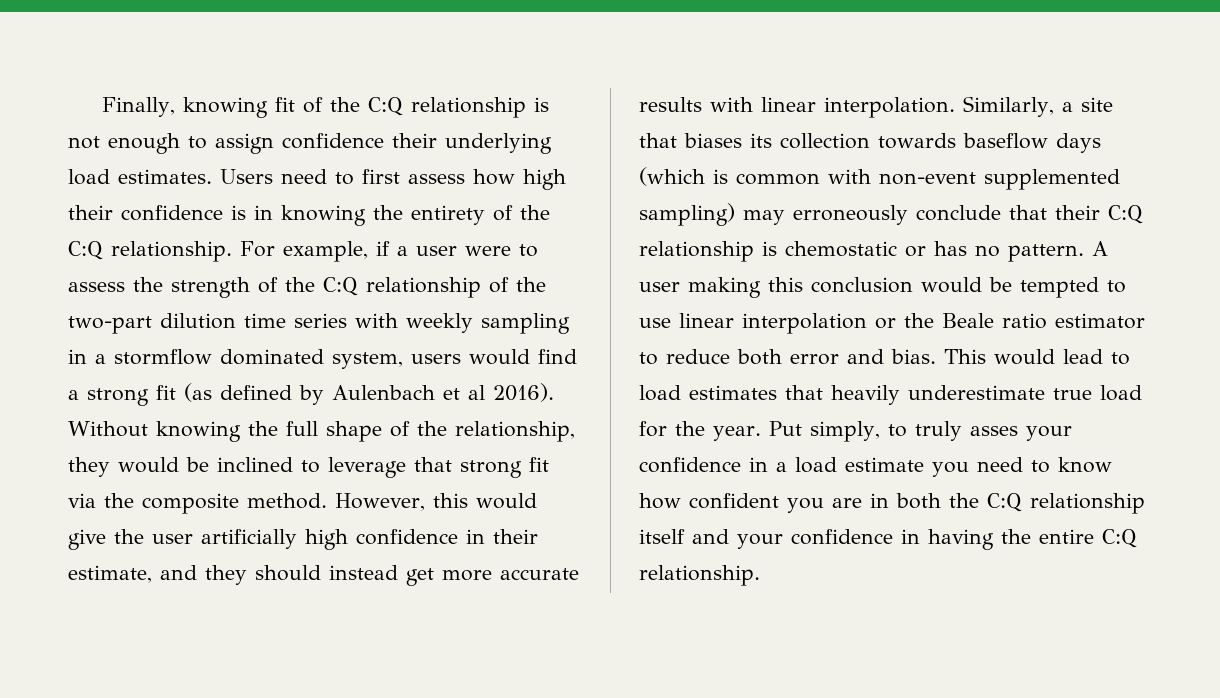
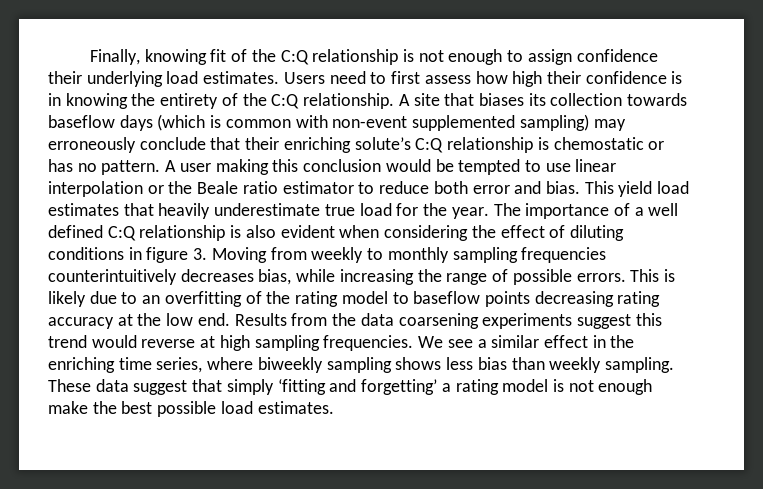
- For example, if a user were to assess the strength of the C:Q relationship of the two-part dilution time series with weekly sampling in a stormflow dominated system, users would find a strong fit (as defined by Aulenbach et al 2016). Without knowing the full shape of the relationship, they would be inclined to leverage that strong fit via the composite method. However, this would give the user artificially high confidence in their estimate, and they should instead get more accurate results with linear interpolation. Similarly, a site that biases its collection towards baseflow days (which is common with non-event supplemented sampling) may erroneously conclude that their C:Q relationship is chemostatic or has no pattern.
+ A site that biases its collection towards baseflow days (which is common with non-event supplemented sampling) may erroneously conclude that their enriching solute’s C:Q relationship is chemostatic or has no pattern.
- This would lead to load estimates that heavily underestimate true load for the year.
+ This yield load estimates that heavily underestimate true load for the year.
- Put simply, to truly asses your confidence in a load estimate you need to know how confident you are in both the C:Q relationship itself and your confidence in having the entire C:Q relationship.
+ The importance of a well defined C:Q relationship is also evident when considering the effect of diluting conditions in figure 3. Moving from weekly to monthly sampling frequencies counterintuitively decreases bias, while increasing the range of possible errors. This is likely due to an overfitting of the rating model to baseflow points decreasing rating accuracy at the low end. Results from the data coarsening experiments suggest this trend would reverse at high sampling frequencies. We see a similar effect in the enriching time series, where biweekly sampling shows less bias than weekly sampling. These data suggest that simply ‘fitting and forgetting’ a rating model is not enough make the best possible load estimates.

